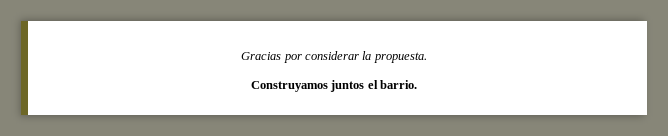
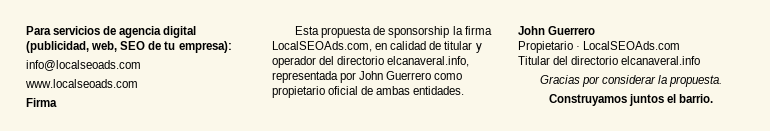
+ Para servicios de agencia digital (publicidad, web, SEO de tu empresa):
+ info@localseoads.com
+ www.localseoads.com
+ Firma
+ Esta propuesta de sponsorship la firma LocalSEOAds.com, en calidad de titular y operador del directorio elcanaveral.info, representada por John Guerrero como propietario oficial de ambas entidades.
+ John Guerrero
+ Propietario · LocalSEOAds.com
+ Titular del directorio elcanaveral.info

